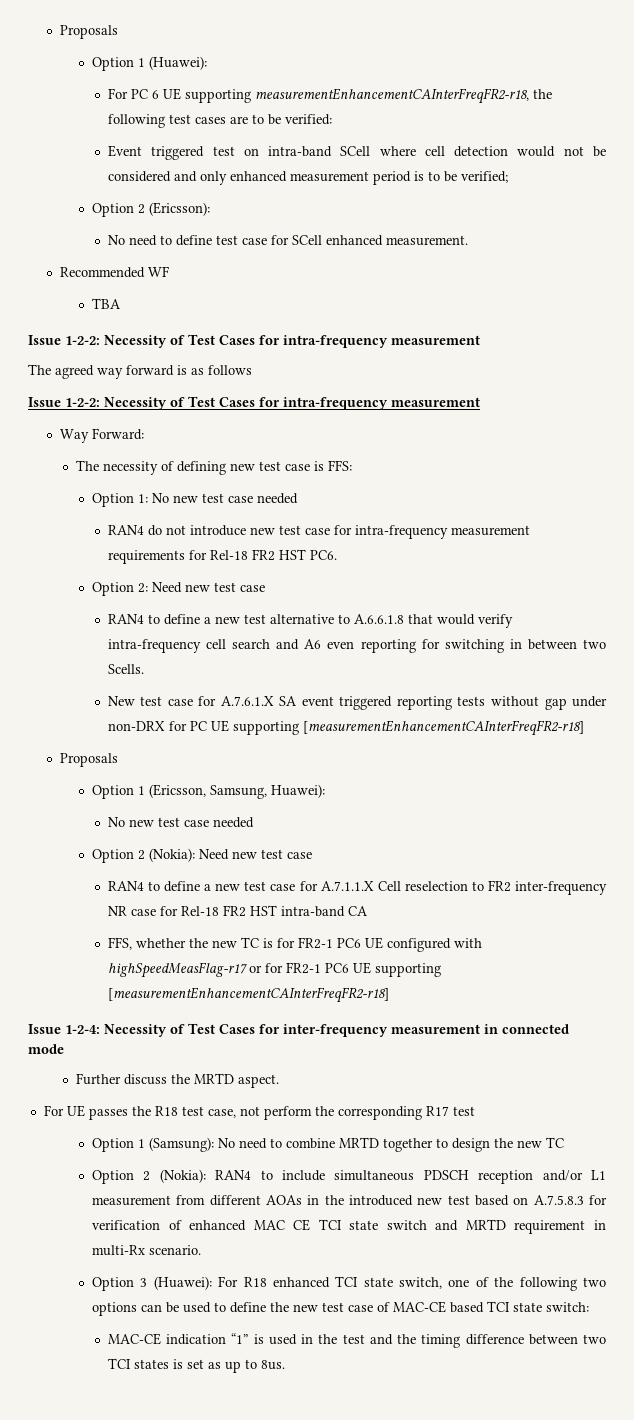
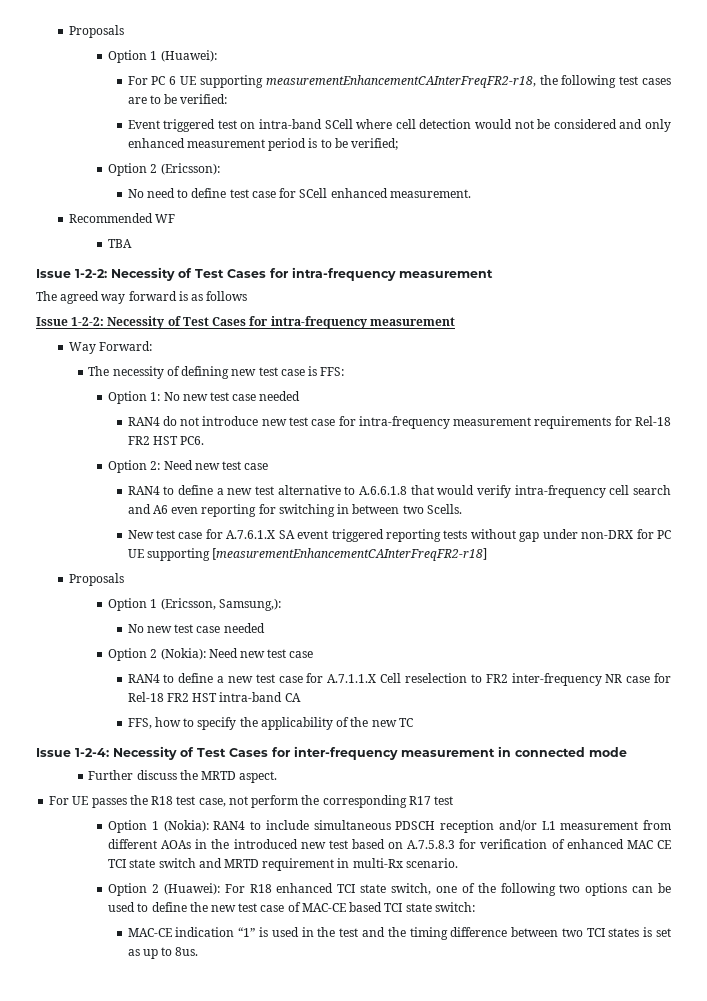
- Option 1 (Ericsson, Samsung, Huawei):
+ Option 1 (Ericsson, Samsung,):
- FFS, whether the new TC is for FR2-1 PC6 UE configured with highSpeedMeasFlag-r17 or for FR2-1 PC6 UE supporting [measurementEnhancementCAInterFreqFR2-r18]
+ FFS, how to specify the applicability of the new TC
- Option 1 (Samsung): No need to combine MRTD together to design the new TC
- Option 2 (Nokia): RAN4 to include simultaneous PDSCH reception and/or L1 measurement from different AOAs in the introduced new test based on A.7.5.8.3 for verification of enhanced MAC CE TCI state switch and MRTD requirement in multi-Rx scenario.
+ Option 1 (Nokia): RAN4 to include simultaneous PDSCH reception and/or L1 measurement from different AOAs in the introduced new test based on A.7.5.8.3 for verification of enhanced MAC CE TCI state switch and MRTD requirement in multi-Rx scenario.
- Option 3 (Huawei): For R18 enhanced TCI state switch, one of the following two options can be used to define the new test case of MAC-CE based TCI state switch:
+ Option 2 (Huawei): For R18 enhanced TCI state switch, one of the following two options can be used to define the new test case of MAC-CE based TCI state switch:

